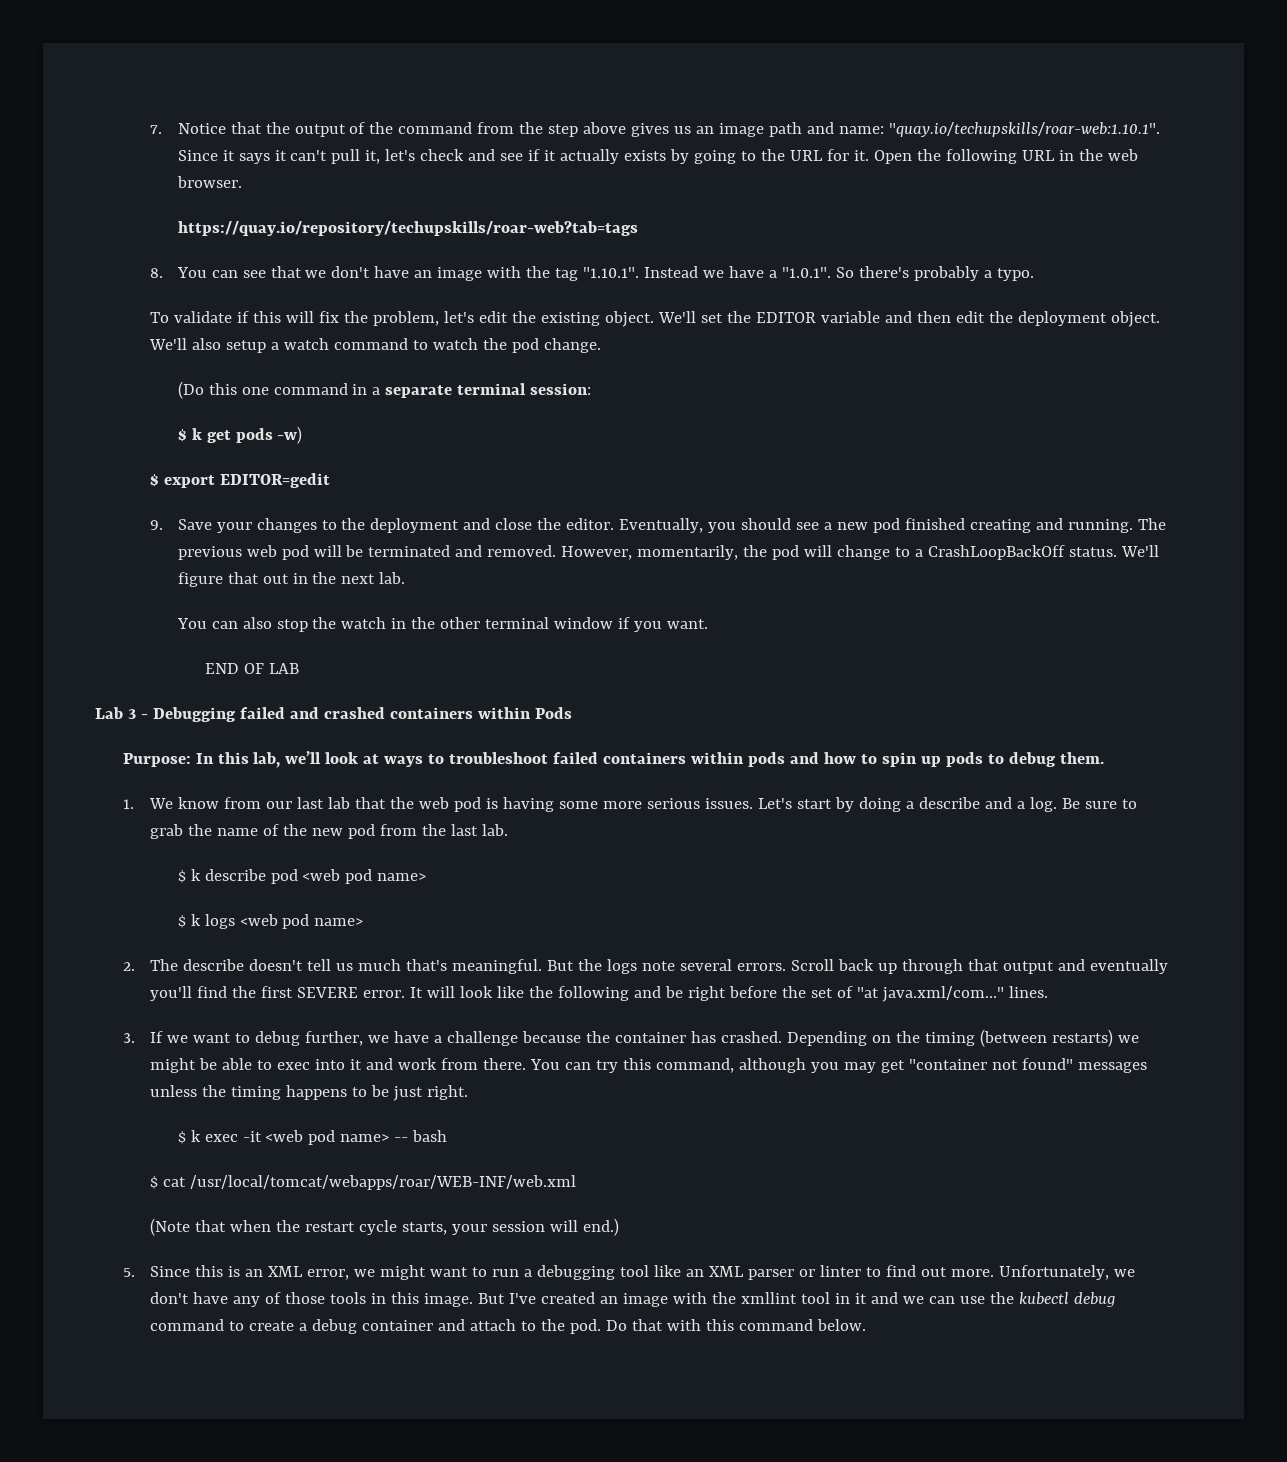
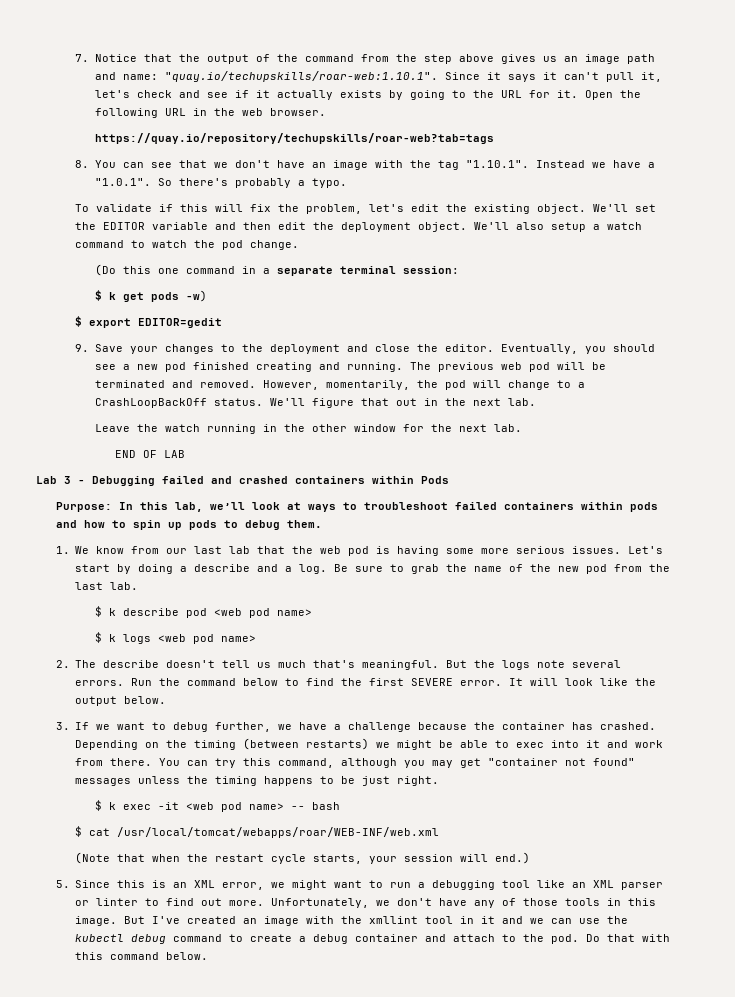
- You can also stop the watch in the other terminal window if you want.
+ Leave the watch running in the other window for the next lab.
- Scroll back up through that output and eventually you'll find the first SEVERE error.
+ Run the command below to find the first SEVERE error.
- It will look like the following and be right before the set of "at java.xml/com…" lines.
+ It will look like the output below.

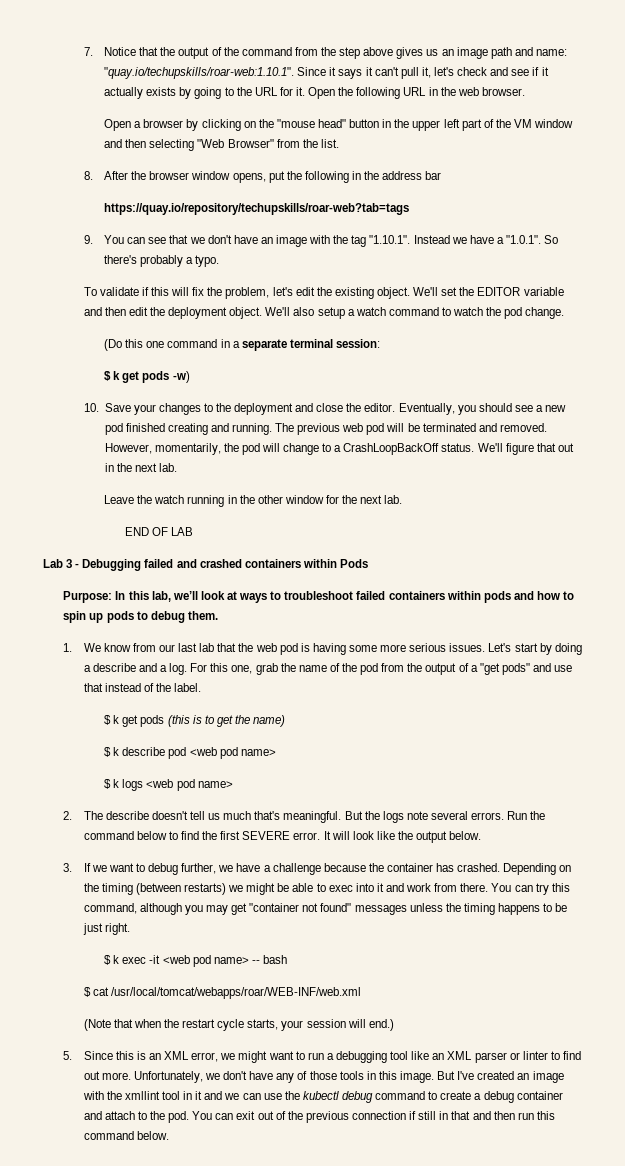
+ Open a browser by clicking on the "mouse head" button in the upper left part of the VM window and then selecting "Web Browser" from the list.
+ 8. After the browser window opens, put the following in the address bar
- 8. You can see that we don't have an image with the tag "1.10.1". Instead we have a "1.0.1". So there's probably a typo.
+ 9. You can see that we don't have an image with the tag "1.10.1". Instead we have a "1.0.1". So there's probably a typo.
- $ export EDITOR=gedit
- 9. Save your changes to the deployment and close the editor.
+ 10. Save your changes to the deployment and close the editor.
- Be sure to grab the name of the new pod from the last lab.
+ For this one, grab the name of the pod from the output of a "get pods" and use that instead of the label.
+ $ k get pods (this is to get the name)
- Do that with this command below.
+ You can exit out of the previous connection if still in that and then run this command below.

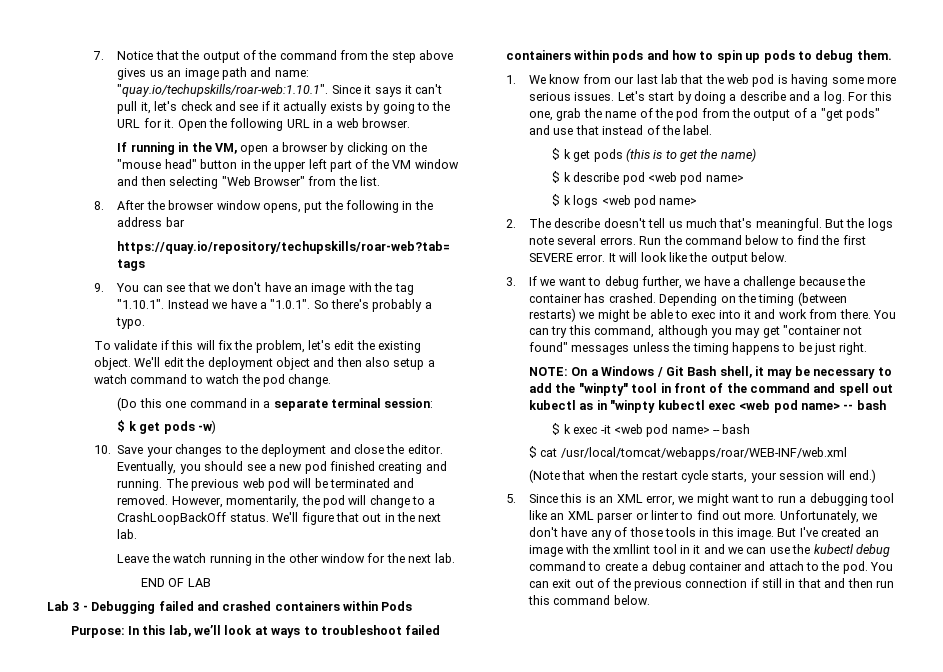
- Open the following URL in the web browser.
+ Open the following URL in a web browser.
- Open a browser by clicking on the "mouse head" button in the upper left part of the VM window and then selecting "Web Browser" from the list.
+ If running in the VM, open a browser by clicking on the "mouse head" button in the upper left part of the VM window and then selecting "Web Browser" from the list.
- We'll set the EDITOR variable and then edit the deployment object. We'll also setup a watch command to watch the pod change.
+ We'll edit the deployment object and then also setup a watch command to watch the pod change.
+ NOTE: On a Windows / Git Bash shell, it may be necessary to add the "winpty" tool in front of the command and spell out kubectl as in "winpty kubectl exec <web pod name> -- bash

